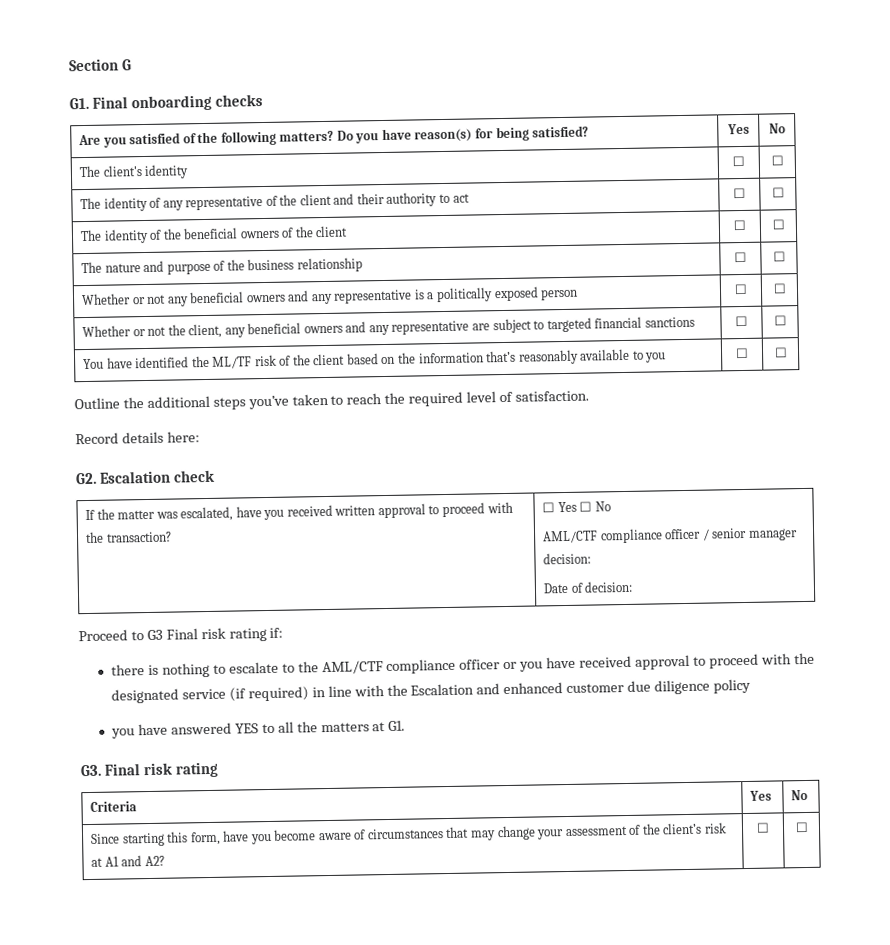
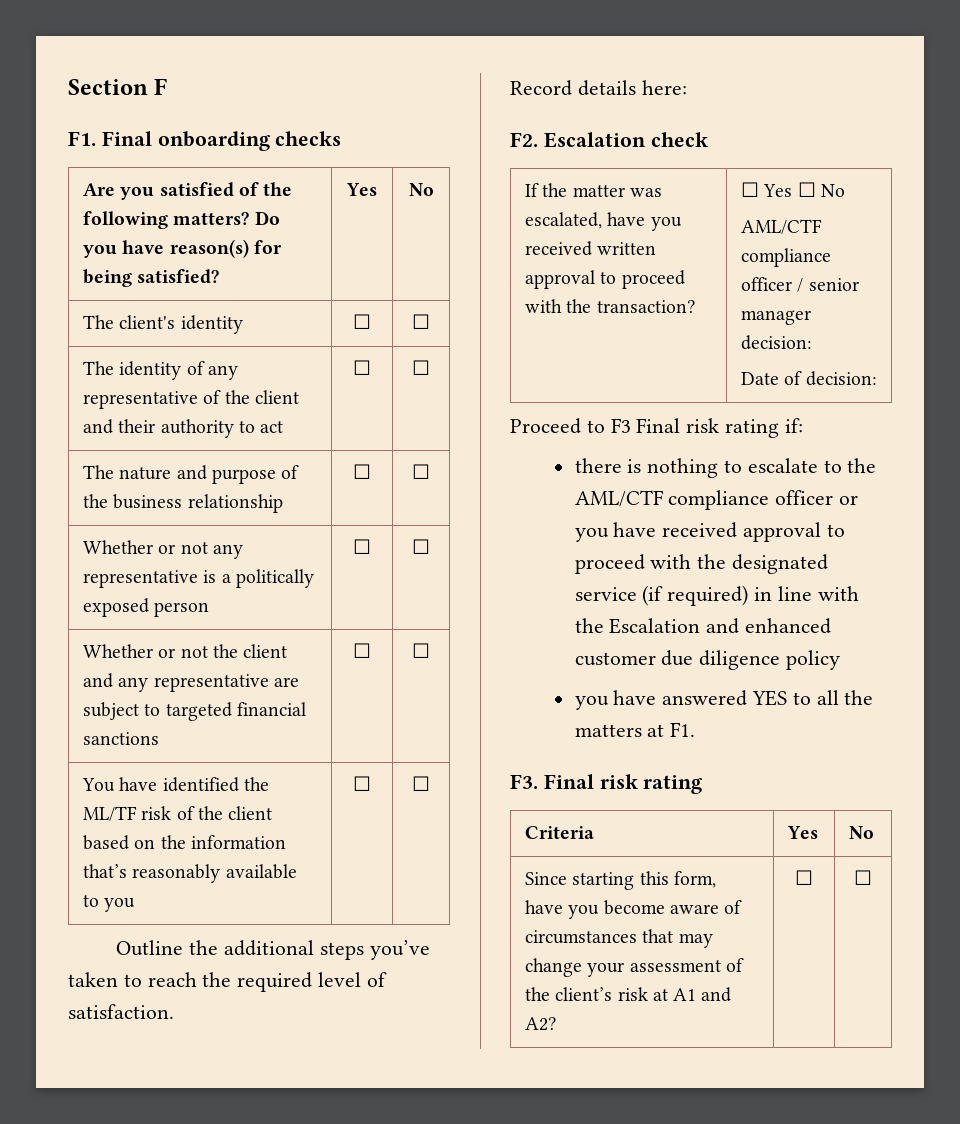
- Section G
- G1. Final onboarding checks
+ Section F
+ F1. Final onboarding checks
- The identity of the beneficial owners of the client | ☐ | ☐
- Whether or not any beneficial owners and any representative is a politically exposed person | ☐ | ☐
+ Whether or not any representative is a politically exposed person | ☐ | ☐
- Whether or not the client, any beneficial owners and any representative are subject to targeted financial sanctions | ☐ | ☐
+ Whether or not the client and any representative are subject to targeted financial sanctions | ☐ | ☐
- G2. Escalation check
+ F2. Escalation check
- Proceed to G3 Final risk rating if:
+ Proceed to F3 Final risk rating if:
- you have answered YES to all the matters at G1.
- G3. Final risk rating
+ you have answered YES to all the matters at F1.
+ F3. Final risk rating

